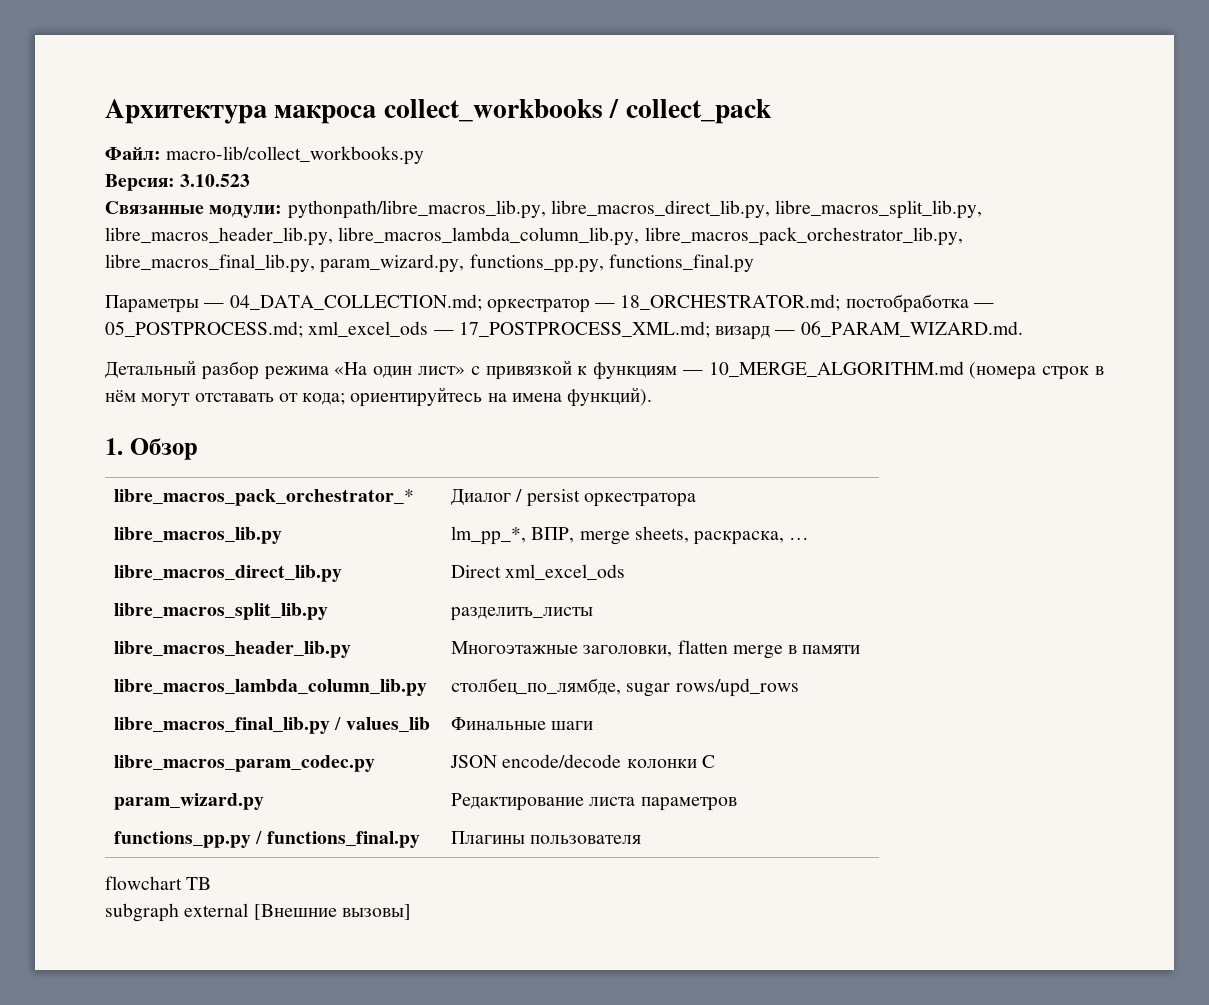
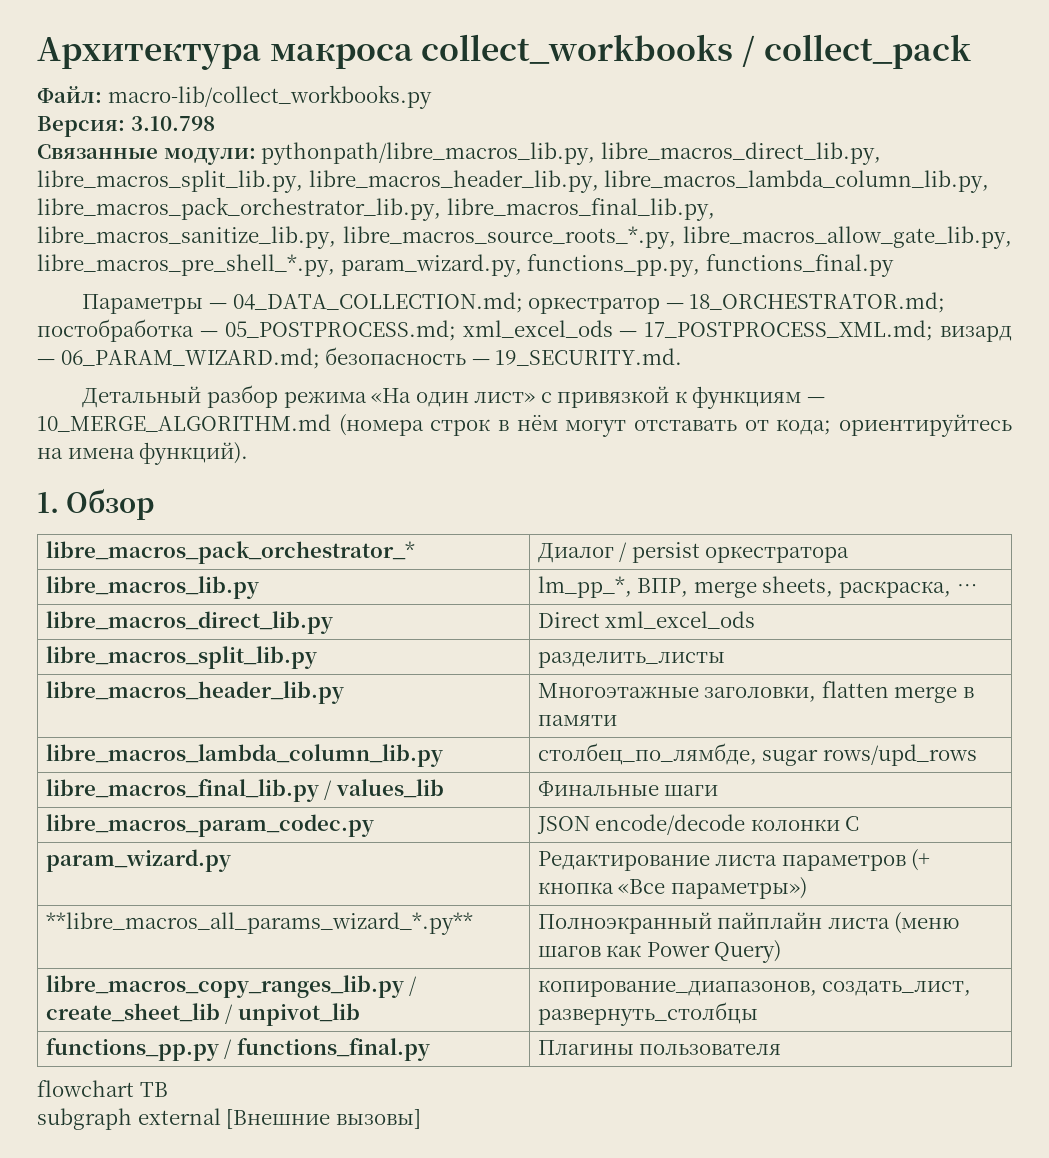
- Версия: 3.10.523
+ Версия: 3.10.798
- Связанные модули: pythonpath/libre_macros_lib.py, libre_macros_direct_lib.py, libre_macros_split_lib.py, libre_macros_header_lib.py, libre_macros_lambda_column_lib.py, libre_macros_pack_orchestrator_lib.py, libre_macros_final_lib.py, param_wizard.py, functions_pp.py, functions_final.py
+ Связанные модули: pythonpath/libre_macros_lib.py, libre_macros_direct_lib.py, libre_macros_split_lib.py, libre_macros_header_lib.py, libre_macros_lambda_column_lib.py, libre_macros_pack_orchestrator_lib.py, libre_macros_final_lib.py, libre_macros_sanitize_lib.py, libre_macros_source_roots_*.py, libre_macros_allow_gate_lib.py, libre_macros_pre_shell_*.py, param_wizard.py, functions_pp.py, functions_final.py
- Параметры — 04_DATA_COLLECTION.md; оркестратор — 18_ORCHESTRATOR.md; постобработка — 05_POSTPROCESS.md; xml_excel_ods — 17_POSTPROCESS_XML.md; визард — 06_PARAM_WIZARD.md.
+ Параметры — 04_DATA_COLLECTION.md; оркестратор — 18_ORCHESTRATOR.md; постобработка — 05_POSTPROCESS.md; xml_excel_ods — 17_POSTPROCESS_XML.md; визард — 06_PARAM_WIZARD.md; безопасность — 19_SECURITY.md.
- param_wizard.py | Редактирование листа параметров
+ param_wizard.py | Редактирование листа параметров (+ кнопка «Все параметры»)
+ **libre_macros_all_params_wizard_*.py** | Полноэкранный пайплайн листа (меню шагов как Power Query)
+ libre_macros_copy_ranges_lib.py / create_sheet_lib / unpivot_lib | копирование_диапазонов, создать_лист, развернуть_столбцы

